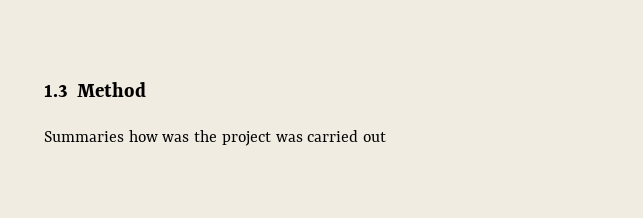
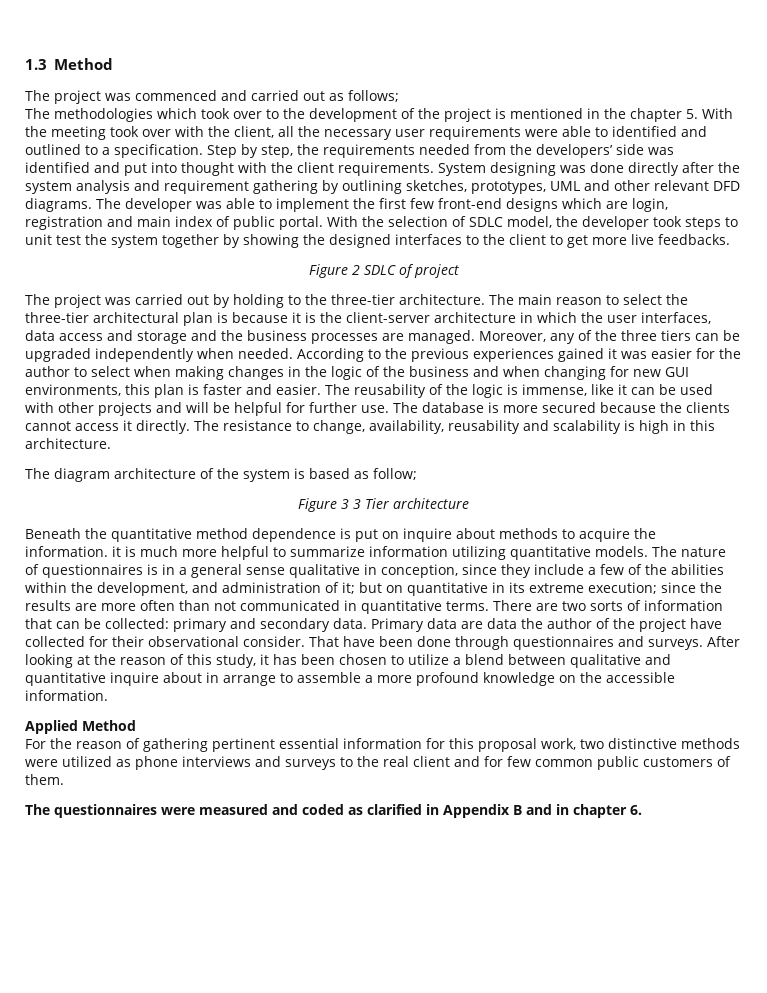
- Summaries how was the project was carried out
+ The project was commenced and carried out as follows;
+ The methodologies which took over to the development of the project is mentioned in the chapter 5. With the meeting took over with the client, all the necessary user requirements were able to identified and outlined to a specification. Step by step, the requirements needed from the developers’ side was identified and put into thought with the client requirements. System designing was done directly after the system analysis and requirement gathering by outlining sketches, prototypes, UML and other relevant DFD diagrams. The developer was able to implement the first few front-end designs which are login, registration and main index of public portal. With the selection of SDLC model, the developer took steps to unit test the system together by showing the designed interfaces to the client to get more live feedbacks.
+ Figure 2 SDLC of project
+ The project was carried out by holding to the three-tier architecture. The main reason to select the three-tier architectural plan is because it is the client-server architecture in which the user interfaces, data access and storage and the business processes are managed. Moreover, any of the three tiers can be upgraded independently when needed. According to the previous experiences gained it was easier for the author to select when making changes in the logic of the business and when changing for new GUI environments, this plan is faster and easier. The reusability of the logic is immense, like it can be used with other projects and will be helpful for further use. The database is more secured because the clients cannot access it directly. The resistance to change, availability, reusability and scalability is high in this architecture.
+ The diagram architecture of the system is based as follow;
+ Figure 3 3 Tier architecture
+ Beneath the quantitative method dependence is put on inquire about methods to acquire the information. it is much more helpful to summarize information utilizing quantitative models. The nature of questionnaires is in a general sense qualitative in conception, since they include a few of the abilities within the development, and administration of it; but on quantitative in its extreme execution; since the results are more often than not communicated in quantitative terms. There are two sorts of information that can be collected: primary and secondary data. Primary data are data the author of the project have collected for their observational consider. That have been done through questionnaires and surveys. After looking at the reason of this study, it has been chosen to utilize a blend between qualitative and quantitative inquire about in arrange to assemble a more profound knowledge on the accessible information.
+ Applied Method
+ For the reason of gathering pertinent essential information for this proposal work, two distinctive methods were utilized as phone interviews and surveys to the real client and for few common public customers of them.
+ The questionnaires were measured and coded as clarified in Appendix B and in chapter 6.

